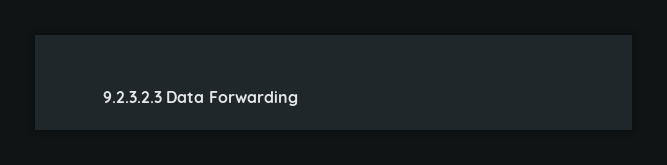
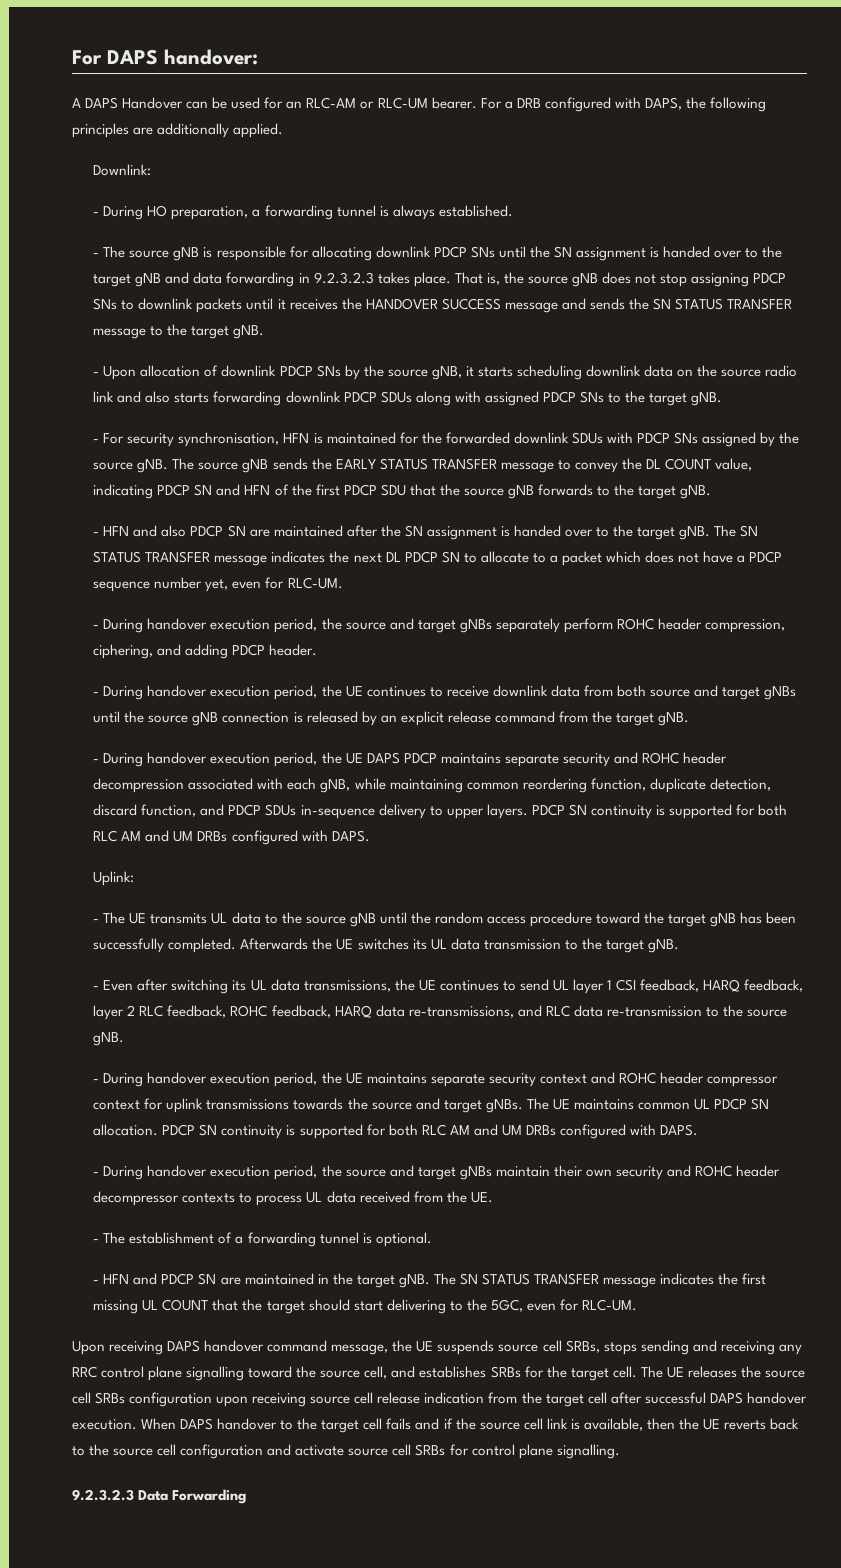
+ For DAPS handover:
+ A DAPS Handover can be used for an RLC-AM or RLC-UM bearer. For a DRB configured with DAPS, the following principles are additionally applied.
+ Downlink:
+ - During HO preparation, a forwarding tunnel is always established.
+ - The source gNB is responsible for allocating downlink PDCP SNs until the SN assignment is handed over to the target gNB and data forwarding in 9.2.3.2.3 takes place. That is, the source gNB does not stop assigning PDCP SNs to downlink packets until it receives the HANDOVER SUCCESS message and sends the SN STATUS TRANSFER message to the target gNB.
+ - Upon allocation of downlink PDCP SNs by the source gNB, it starts scheduling downlink data on the source radio link and also starts forwarding downlink PDCP SDUs along with assigned PDCP SNs to the target gNB.
+ - For security synchronisation, HFN is maintained for the forwarded downlink SDUs with PDCP SNs assigned by the source gNB. The source gNB sends the EARLY STATUS TRANSFER message to convey the DL COUNT value, indicating PDCP SN and HFN of the first PDCP SDU that the source gNB forwards to the target gNB.
+ - HFN and also PDCP SN are maintained after the SN assignment is handed over to the target gNB. The SN STATUS TRANSFER message indicates the next DL PDCP SN to allocate to a packet which does not have a PDCP sequence number yet, even for RLC-UM.
+ - During handover execution period, the source and target gNBs separately perform ROHC header compression, ciphering, and adding PDCP header.
+ - During handover execution period, the UE continues to receive downlink data from both source and target gNBs until the source gNB connection is released by an explicit release command from the target gNB.
+ - During handover execution period, the UE DAPS PDCP maintains separate security and ROHC header decompression associated with each gNB, while maintaining common reordering function, duplicate detection, discard function, and PDCP SDUs in-sequence delivery to upper layers. PDCP SN continuity is supported for both RLC AM and UM DRBs configured with DAPS.
+ Uplink:
+ - The UE transmits UL data to the source gNB until the random access procedure toward the target gNB has been successfully completed. Afterwards the UE switches its UL data transmission to the target gNB.
+ - Even after switching its UL data transmissions, the UE continues to send UL layer 1 CSI feedback, HARQ feedback, layer 2 RLC feedback, ROHC feedback, HARQ data re-transmissions, and RLC data re-transmission to the source gNB.
+ - During handover execution period, the UE maintains separate security context and ROHC header compressor context for uplink transmissions towards the source and target gNBs. The UE maintains common UL PDCP SN allocation. PDCP SN continuity is supported for both RLC AM and UM DRBs configured with DAPS.
+ - During handover execution period, the source and target gNBs maintain their own security and ROHC header decompressor contexts to process UL data received from the UE.
+ - The establishment of a forwarding tunnel is optional.
+ - HFN and PDCP SN are maintained in the target gNB. The SN STATUS TRANSFER message indicates the first missing UL COUNT that the target should start delivering to the 5GC, even for RLC-UM.
+ Upon receiving DAPS handover command message, the UE suspends source cell SRBs, stops sending and receiving any RRC control plane signalling toward the source cell, and establishes SRBs for the target cell. The UE releases the source cell SRBs configuration upon receiving source cell release indication from the target cell after successful DAPS handover execution. When DAPS handover to the target cell fails and if the source cell link is available, then the UE reverts back to the source cell configuration and activate source cell SRBs for control plane signalling.

